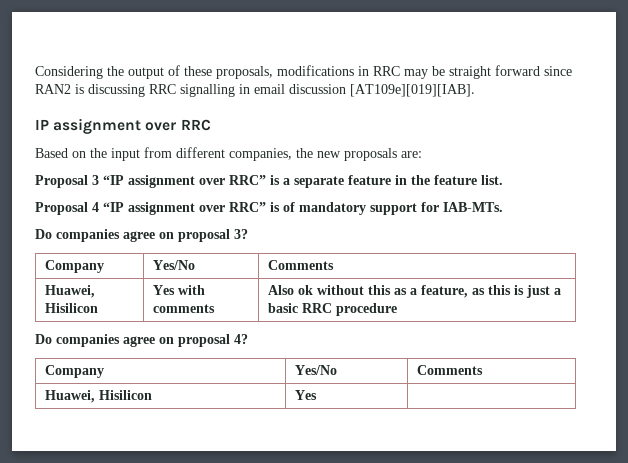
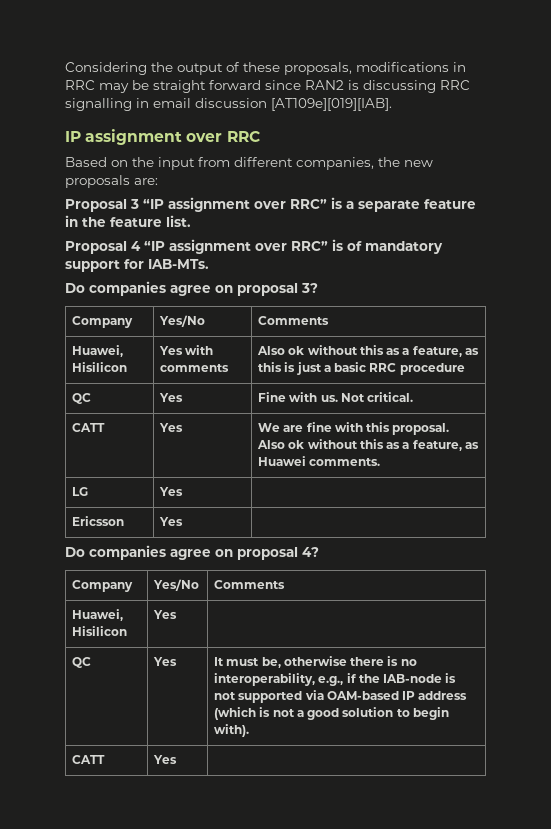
+ QC | Yes | Fine with us. Not critical.
+ CATT | Yes | We are fine with this proposal. Also ok without this as a feature, as Huawei comments.
+ LG | Yes |
+ Ericsson | Yes |
+ QC | Yes | It must be, otherwise there is no interoperability, e.g., if the IAB-node is not supported via OAM-based IP address (which is not a good solution to begin with).
+ CATT | Yes |

